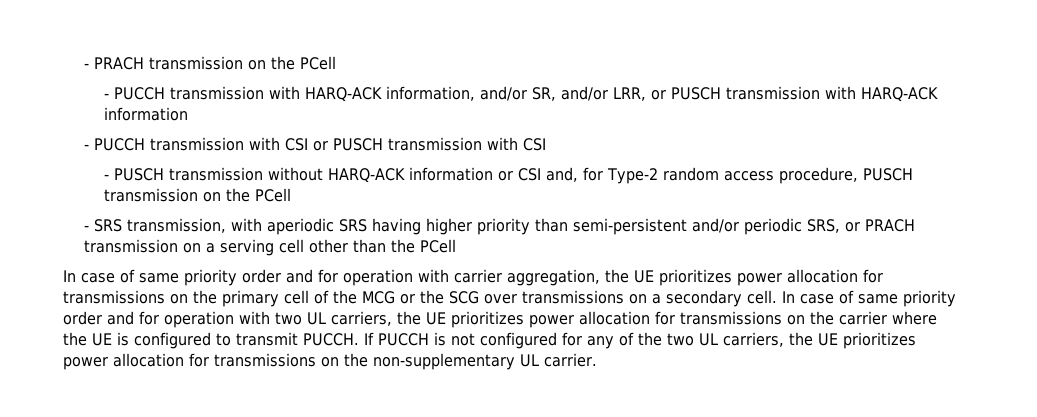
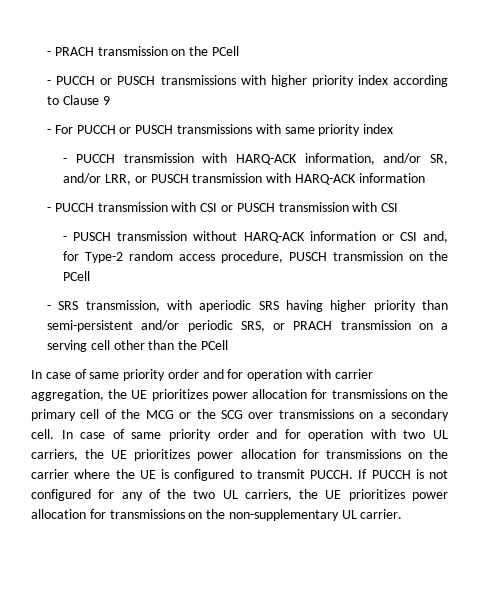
+ - PUCCH or PUSCH transmissions with higher priority index according to Clause 9
+ - For PUCCH or PUSCH transmissions with same priority index

